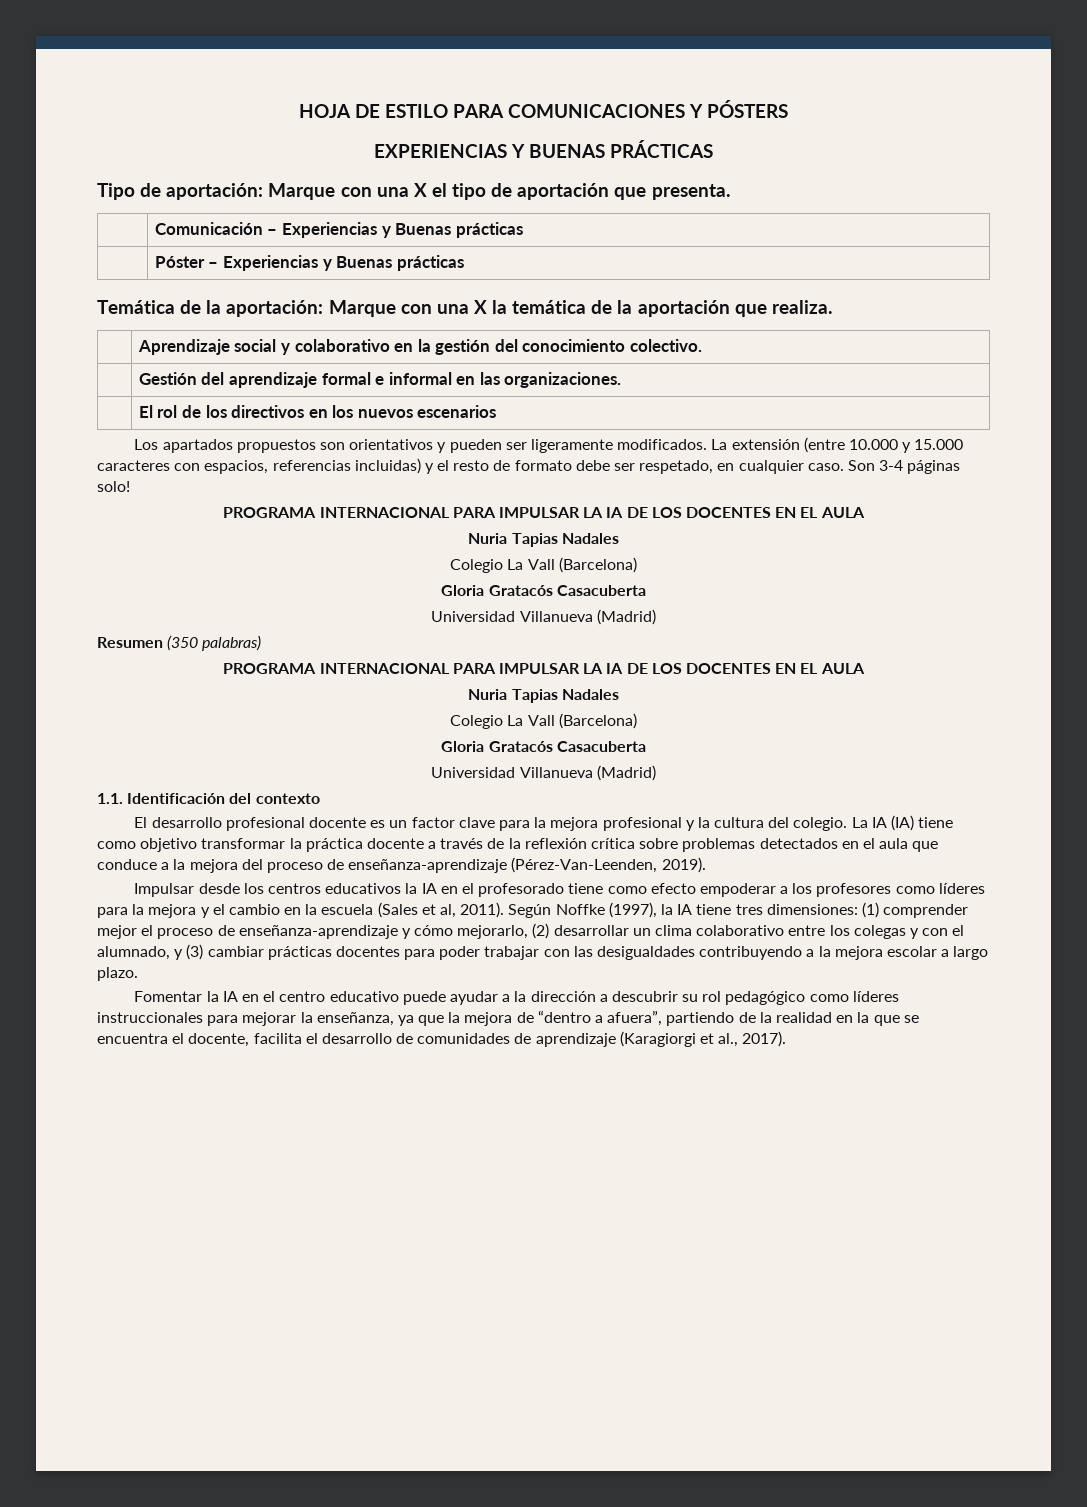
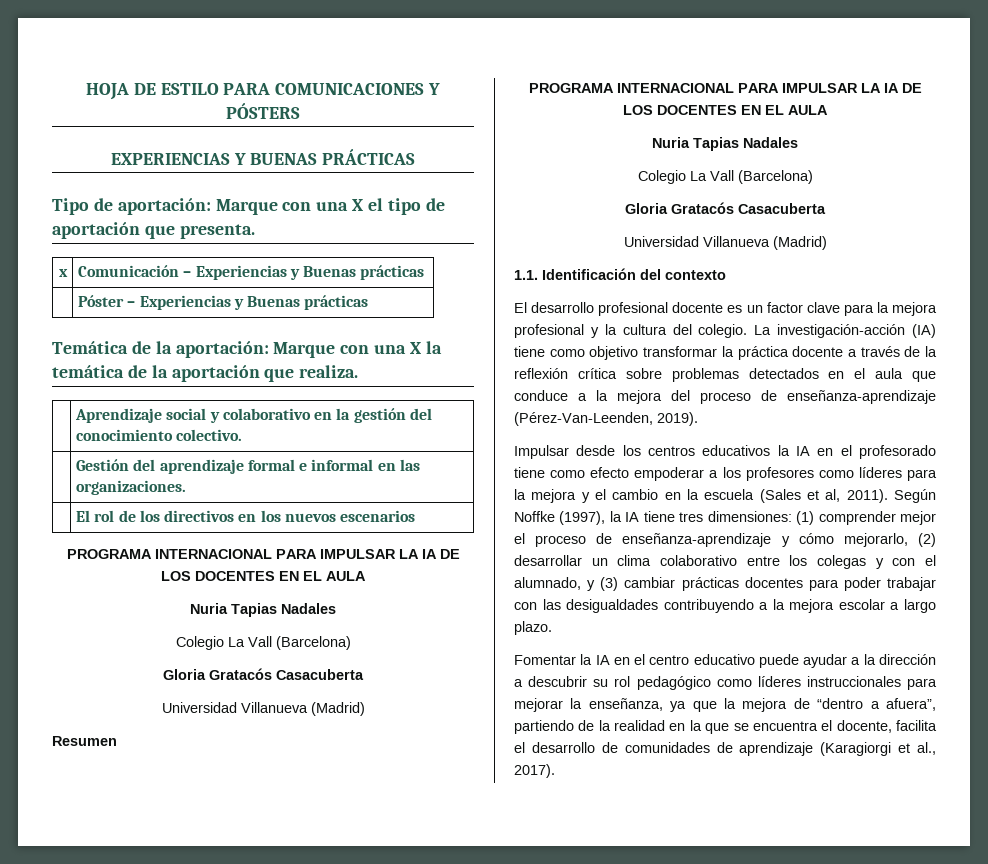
- | Comunicación – Experiencias y Buenas prácticas
+ x | Comunicación – Experiencias y Buenas prácticas
- Los apartados propuestos son orientativos y pueden ser ligeramente modificados. La extensión (entre 10.000 y 15.000 caracteres con espacios, referencias incluidas) y el resto de formato debe ser respetado, en cualquier caso. Son 3-4 páginas solo!
- Resumen (350 palabras)
+ Resumen
- La IA (IA) tiene como objetivo transformar la práctica docente a través de la reflexión crítica sobre problemas detectados en el aula que conduce a la mejora del proceso de enseñanza-aprendizaje (Pérez-Van-Leenden, 2019).
+ La investigación-acción (IA) tiene como objetivo transformar la práctica docente a través de la reflexión crítica sobre problemas detectados en el aula que conduce a la mejora del proceso de enseñanza-aprendizaje (Pérez-Van-Leenden, 2019).

